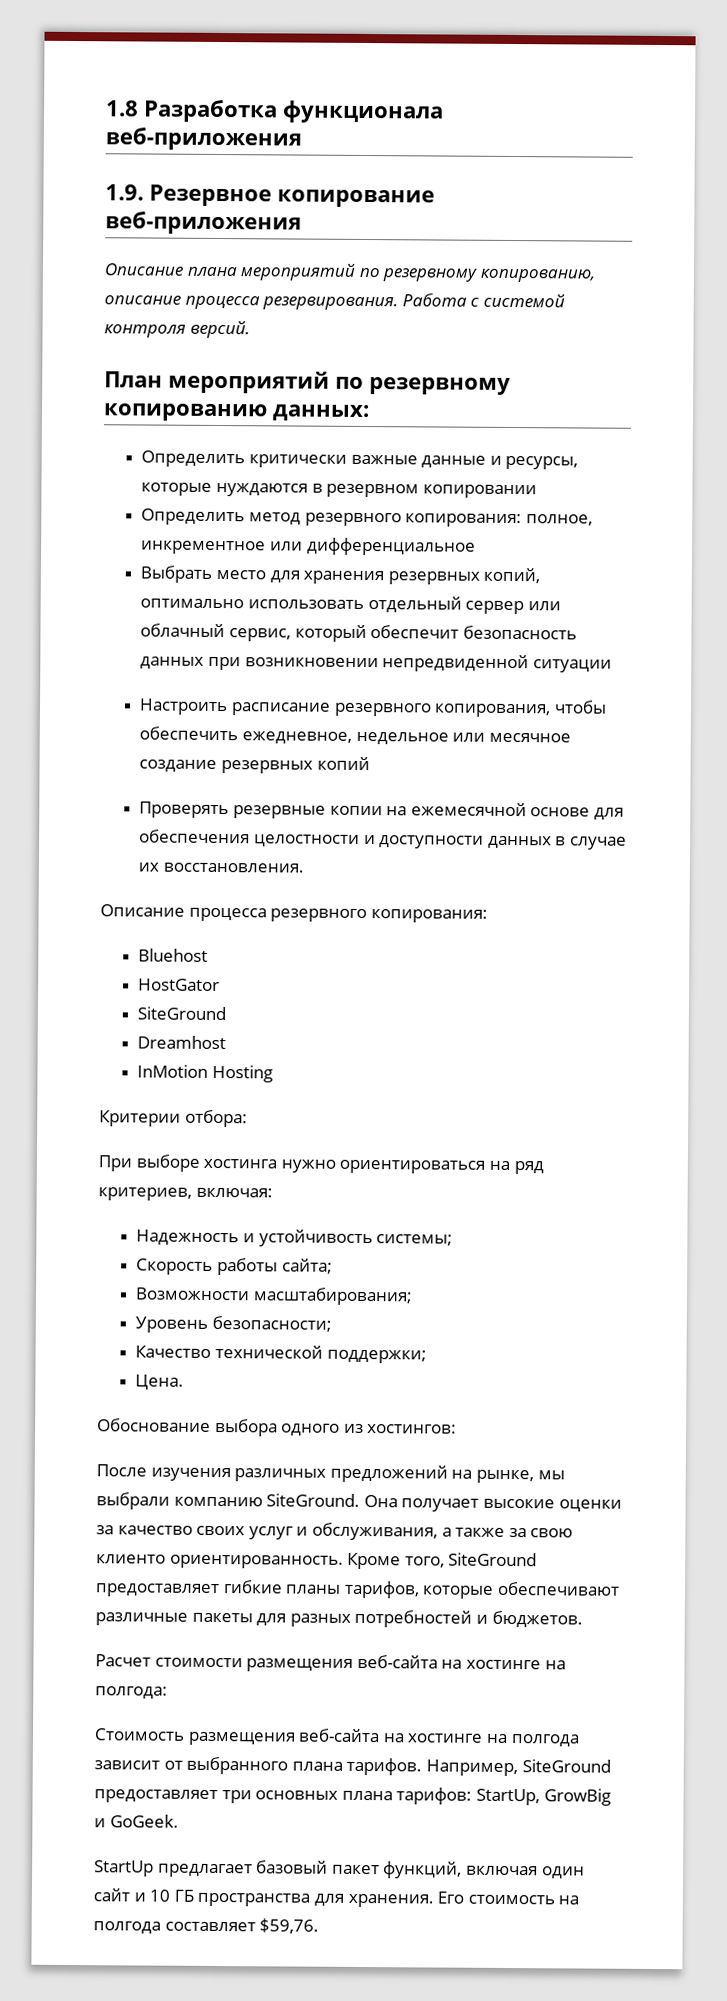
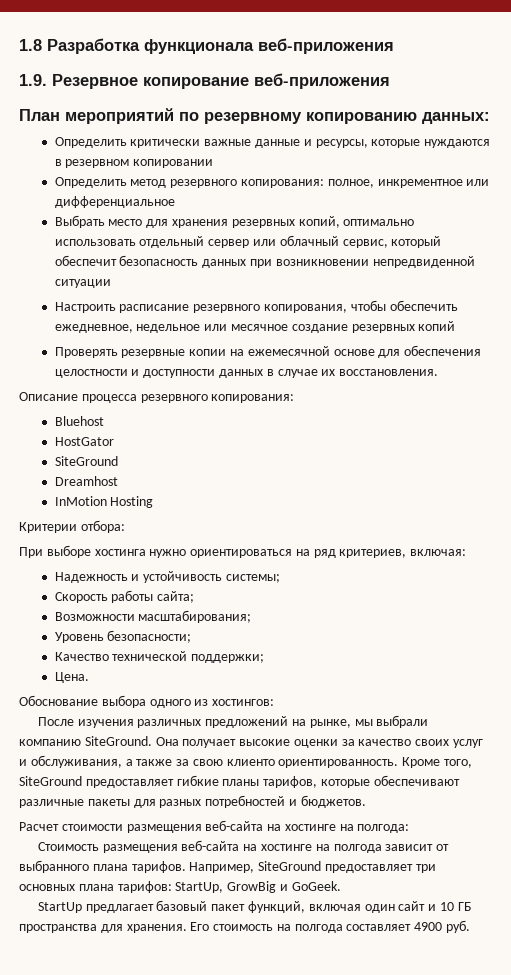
- Описание плана мероприятий по резервному копированию, описание процесса резервирования. Работа с системой контроля версий.
- Его стоимость на полгода составляет $59,76.
+ Его стоимость на полгода составляет 4900 руб.

